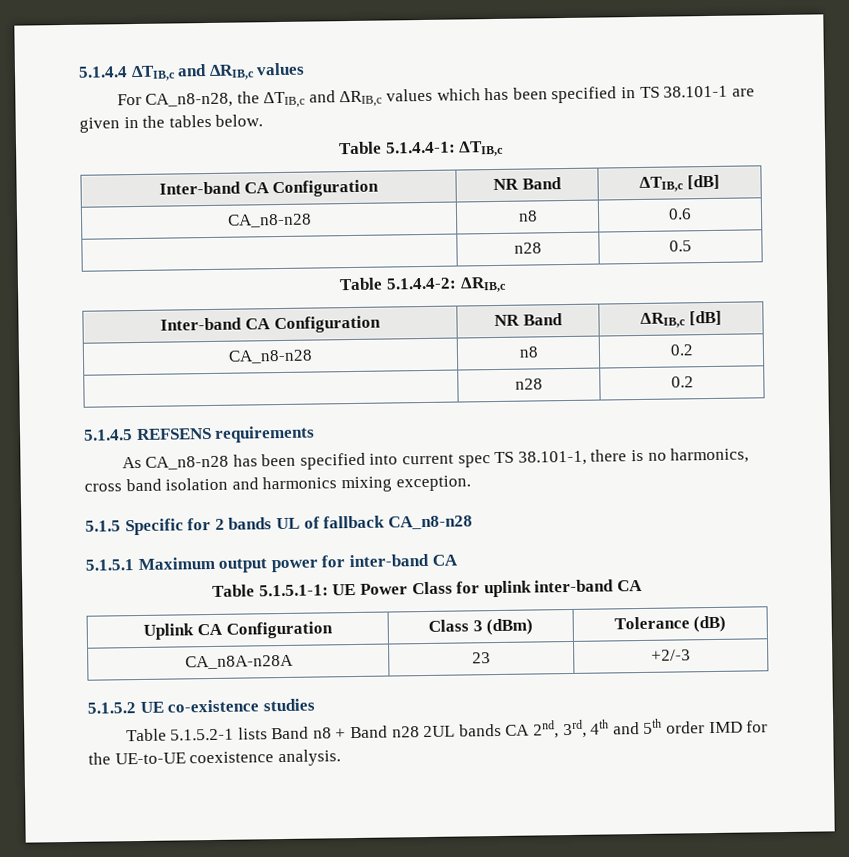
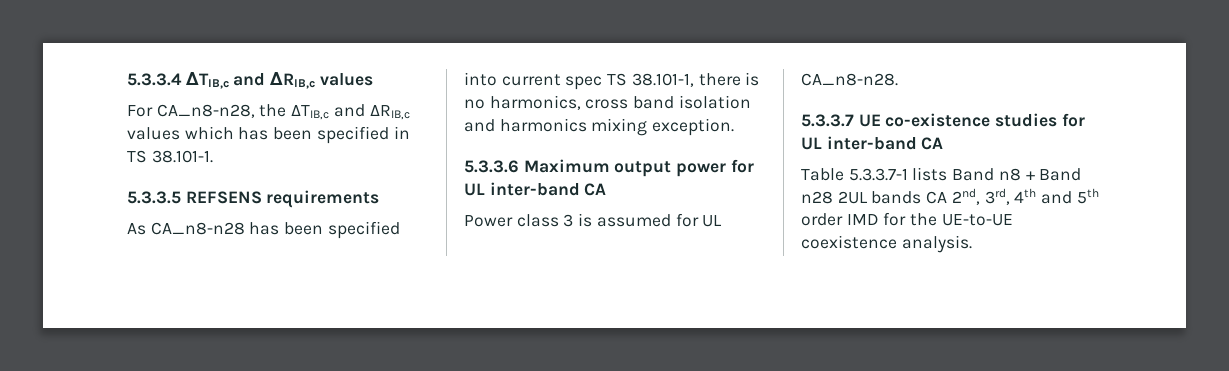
- 5.1.4.4 ∆TIB,c and ∆RIB,c values
+ 5.3.3.4 ∆TIB,c and ∆RIB,c values
- For CA_n8-n28, the ΔTIB,c and ΔRIB,c values which has been specified in TS 38.101-1 are given in the tables below.
- Table 5.1.4.4-1: ΔTIB,c
- Inter-band CA Configuration | NR Band | ΔTIB,c [dB]
- CA_n8-n28 | n8 | 0.6
- | n28 | 0.5
- Table 5.1.4.4-2: ΔRIB,c
- Inter-band CA Configuration | NR Band | ΔRIB,c [dB]
- CA_n8-n28 | n8 | 0.2
- | n28 | 0.2
- 5.1.4.5 REFSENS requirements
+ For CA_n8-n28, the ΔTIB,c and ΔRIB,c values which has been specified in TS 38.101-1.
+ 5.3.3.5 REFSENS requirements
- 5.1.5 Specific for 2 bands UL of fallback CA_n8-n28
- 5.1.5.1 Maximum output power for inter-band CA
- Table 5.1.5.1-1: UE Power Class for uplink inter-band CA
- Uplink CA Configuration | Class 3 (dBm) | Tolerance (dB)
- CA_n8A-n28A | 23 | +2/-3
- 5.1.5.2 UE co-existence studies
- Table 5.1.5.2-1 lists Band n8 + Band n28 2UL bands CA 2nd, 3rd, 4th and 5th order IMD for the UE-to-UE coexistence analysis.
+ 5.3.3.6 Maximum output power for UL inter-band CA
+ Power class 3 is assumed for UL CA_n8-n28.
+ 5.3.3.7 UE co-existence studies for UL inter-band CA
+ Table 5.3.3.7-1 lists Band n8 + Band n28 2UL bands CA 2nd, 3rd, 4th and 5th order IMD for the UE-to-UE coexistence analysis.

